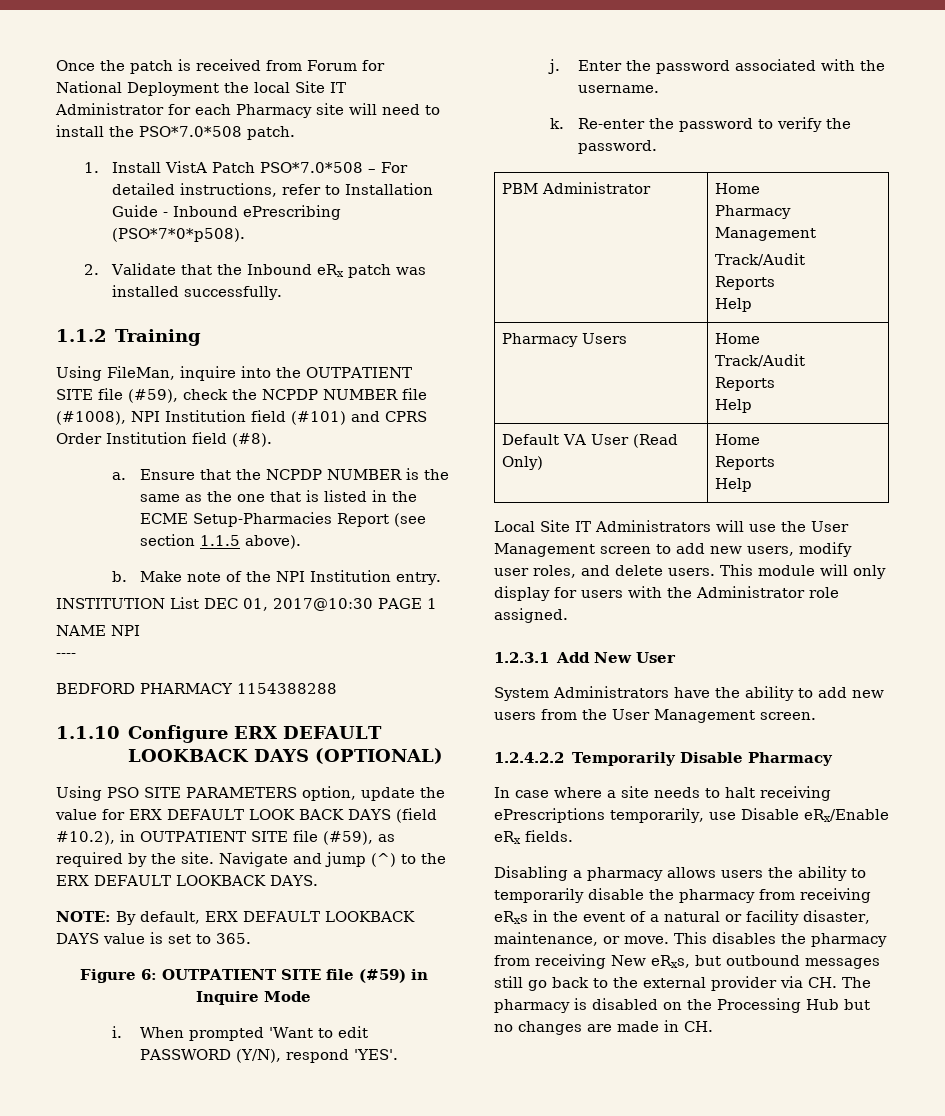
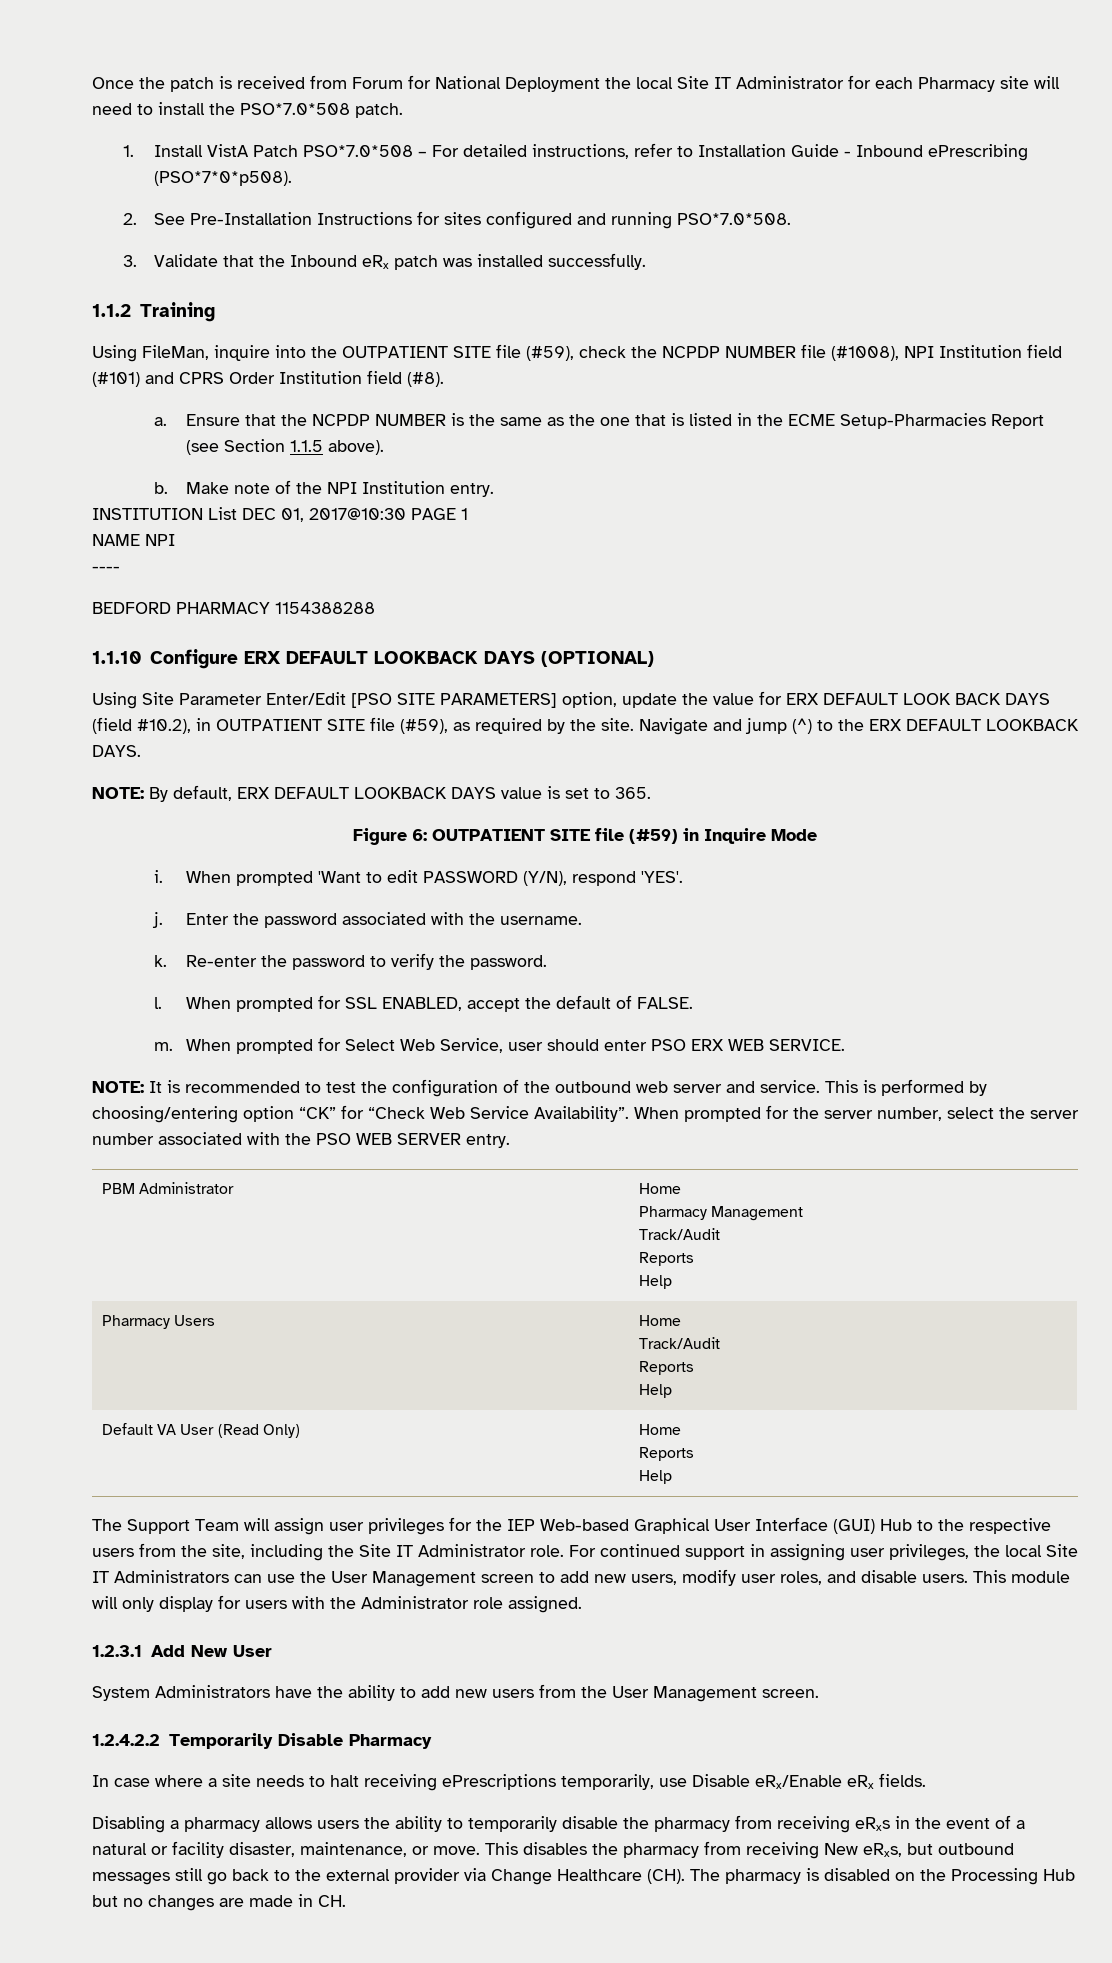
- 2. Validate that the Inbound eRx patch was installed successfully.
+ 2. See Pre-Installation Instructions for sites configured and running PSO*7.0*508.
+ 3. Validate that the Inbound eRx patch was installed successfully.
- Ensure that the NCPDP NUMBER is the same as the one that is listed in the ECME Setup-Pharmacies Report (see section 1.1.5 above).
+ Ensure that the NCPDP NUMBER is the same as the one that is listed in the ECME Setup-Pharmacies Report (see Section 1.1.5 above).
- Using PSO SITE PARAMETERS option, update the value for ERX DEFAULT LOOK BACK DAYS (field #10.2), in OUTPATIENT SITE file (#59), as required by the site.
+ Using Site Parameter Enter/Edit [PSO SITE PARAMETERS] option, update the value for ERX DEFAULT LOOK BACK DAYS (field #10.2), in OUTPATIENT SITE file (#59), as required by the site.
+ l. When prompted for SSL ENABLED, accept the default of FALSE.
+ m. When prompted for Select Web Service, user should enter PSO ERX WEB SERVICE.
+ NOTE: It is recommended to test the configuration of the outbound web server and service. This is performed by choosing/entering option “CK” for “Check Web Service Availability”. When prompted for the server number, select the server number associated with the PSO WEB SERVER entry.
- Local Site IT Administrators will use the User Management screen to add new users, modify user roles, and delete users.
+ The Support Team will assign user privileges for the IEP Web-based Graphical User Interface (GUI) Hub to the respective users from the site, including the Site IT Administrator role. For continued support in assigning user privileges, the local Site IT Administrators can use the User Management screen to add new users, modify user roles, and disable users.
- This disables the pharmacy from receiving New eRxs, but outbound messages still go back to the external provider via CH. The pharmacy is disabled on the Processing Hub but no changes are made in CH.
+ This disables the pharmacy from receiving New eRxs, but outbound messages still go back to the external provider via Change Healthcare (CH). The pharmacy is disabled on the Processing Hub but no changes are made in CH.

